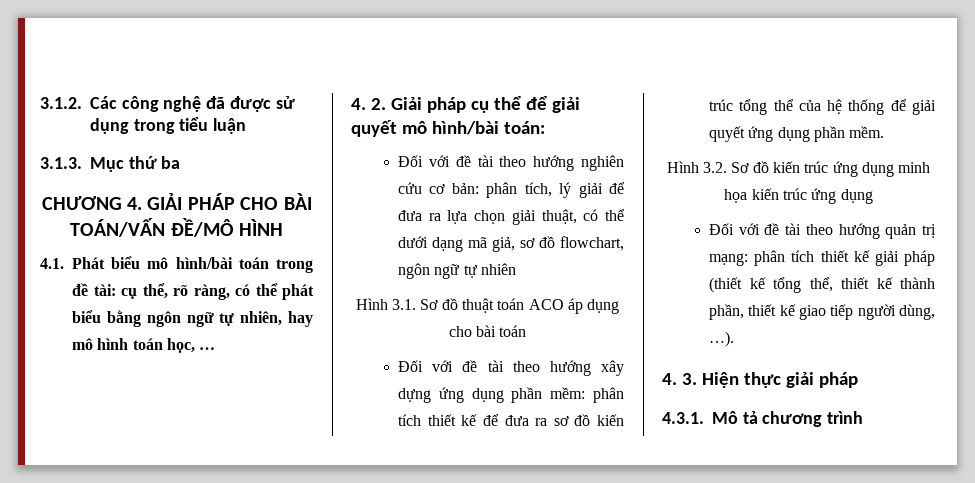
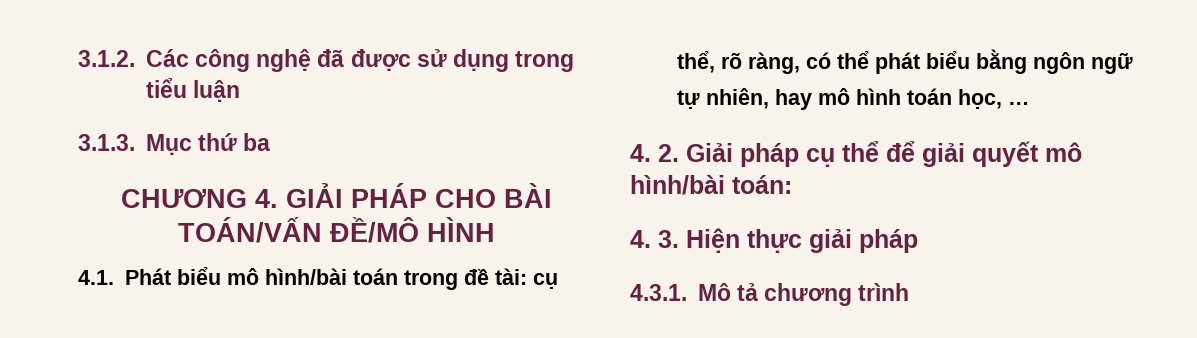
- Đối với đề tài theo hướng nghiên cứu cơ bản: phân tích, lý giải để đưa ra lựa chọn giải thuật, có thể dưới dạng mã giả, sơ đồ flowchart, ngôn ngữ tự nhiên
- Hình 3.1. Sơ đồ thuật toán ACO áp dụng cho bài toán
- Đối với đề tài theo hướng xây dựng ứng dụng phần mềm: phân tích thiết kế để đưa ra sơ đồ kiến trúc tổng thể của hệ thống để giải quyết ứng dụng phần mềm.
- Hình 3.2. Sơ đồ kiến trúc ứng dụng minh họa kiến trúc ứng dụng
- Đối với đề tài theo hướng quản trị mạng: phân tích thiết kế giải pháp (thiết kế tổng thể, thiết kế thành phần, thiết kế giao tiếp người dùng, …).

